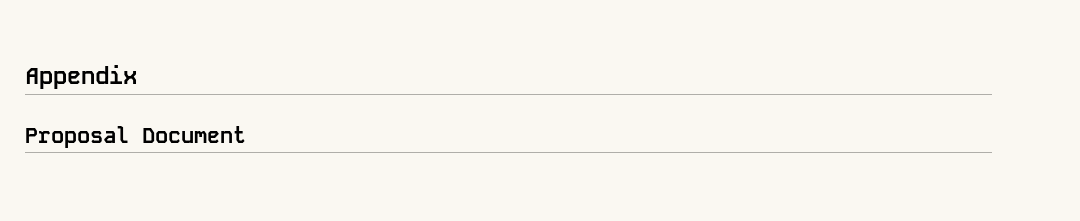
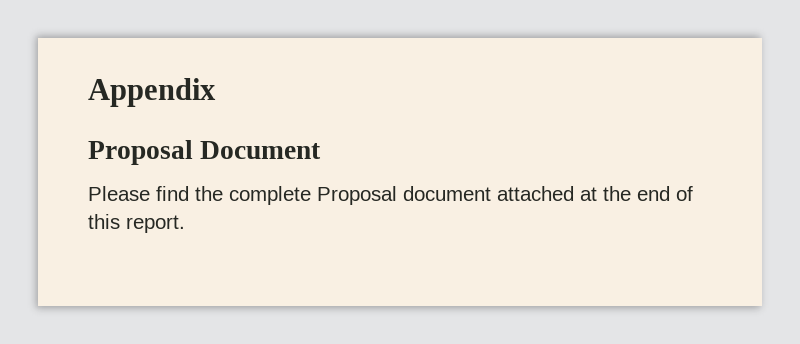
+ Please find the complete Proposal document attached at the end of this report.

